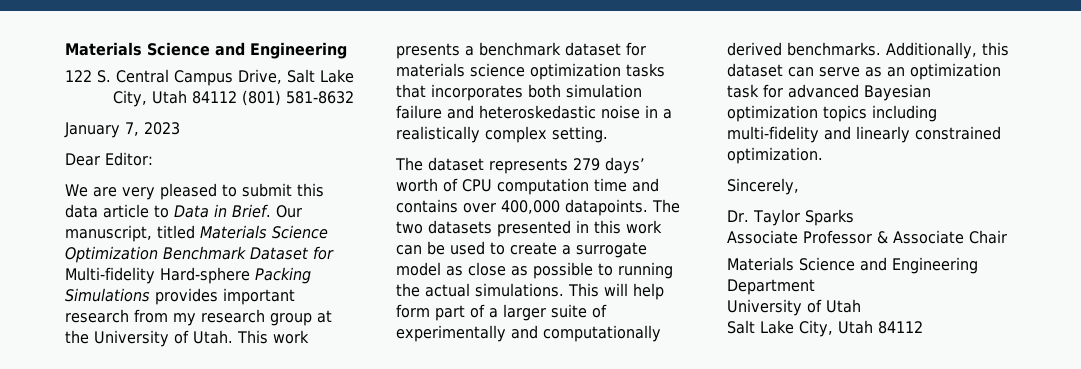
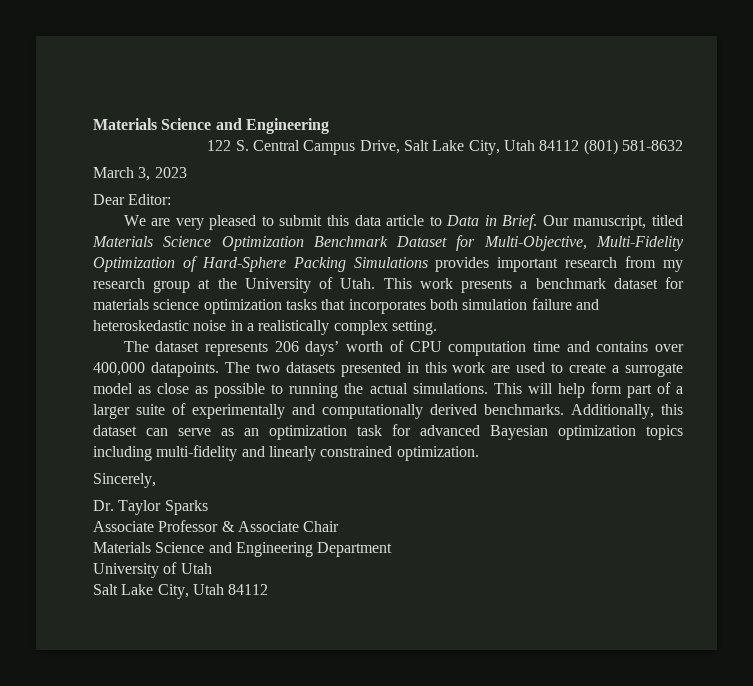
- January 7, 2023
+ March 3, 2023
- Our manuscript, titled Materials Science Optimization Benchmark Dataset for Multi-fidelity Hard-sphere Packing Simulations provides important research from my research group at the University of Utah.
+ Our manuscript, titled Materials Science Optimization Benchmark Dataset for Multi-Objective, Multi-Fidelity Optimization of Hard-Sphere Packing Simulations provides important research from my research group at the University of Utah.
- The dataset represents 279 days’ worth of CPU computation time and contains over 400,000 datapoints.
+ The dataset represents 206 days’ worth of CPU computation time and contains over 400,000 datapoints.
- The two datasets presented in this work can be used to create a surrogate model as close as possible to running the actual simulations.
+ The two datasets presented in this work are used to create a surrogate model as close as possible to running the actual simulations.

